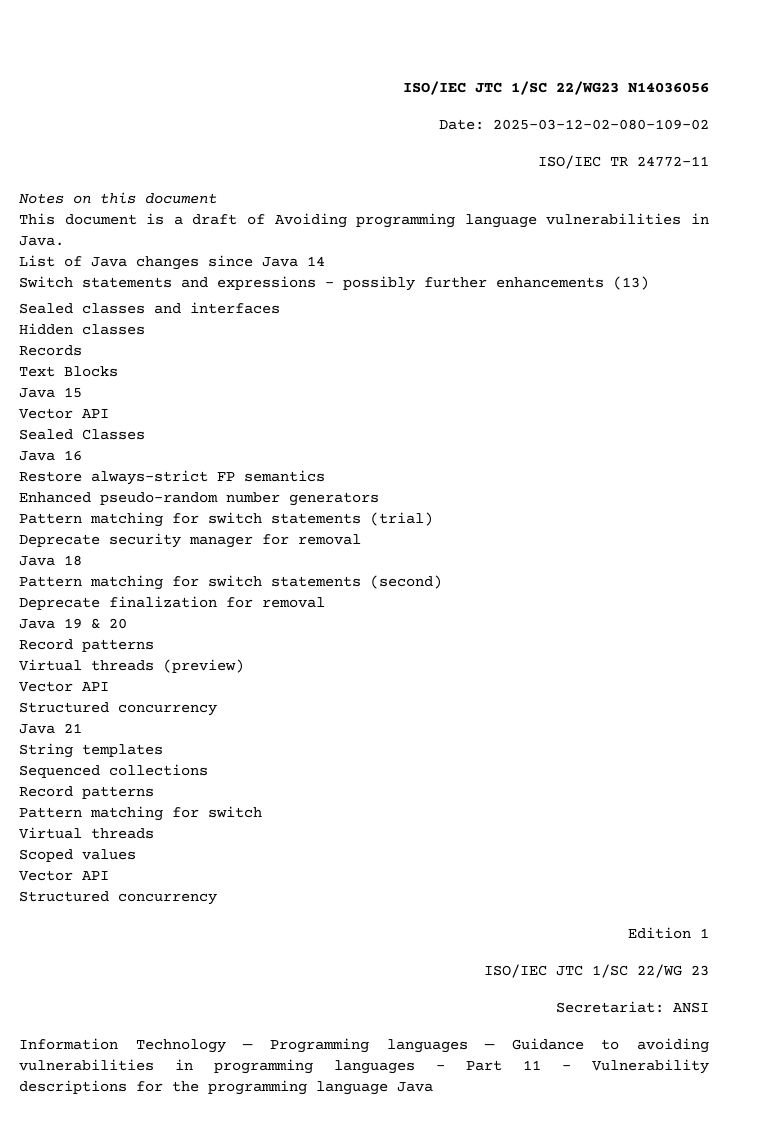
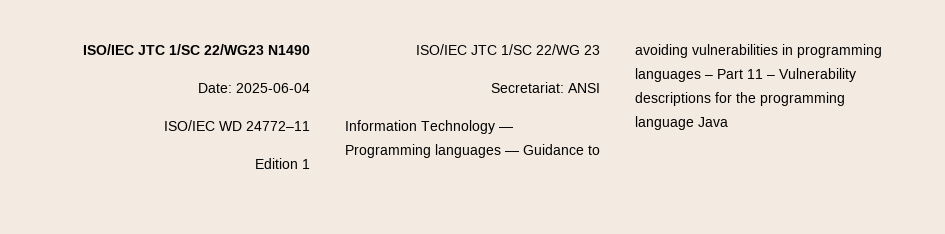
- ISO/IEC JTC 1/SC 22/WG23 N14036056
+ ISO/IEC JTC 1/SC 22/WG23 N1490
- Date: 2025-03-12-02-080-109-02
- ISO/IEC TR 24772–11
+ Date: 2025-06-04
+ ISO/IEC WD 24772–11
- Notes on this document
- This document is a draft of Avoiding programming language vulnerabilities in Java.
- List of Java changes since Java 14
- Switch statements and expressions – possibly further enhancements (13)
- Sealed classes and interfaces
- Hidden classes
- Records
- Text Blocks
- Java 15
- Vector API
- Sealed Classes
- Java 16
- Restore always-strict FP semantics
- Enhanced pseudo-random number generators
- Pattern matching for switch statements (trial)
- Deprecate security manager for removal
- Java 18
- Pattern matching for switch statements (second)
- Deprecate finalization for removal
- Java 19 & 20
- Record patterns
- Virtual threads (preview)
- Vector API
- Structured concurrency
- Java 21
- String templates
- Sequenced collections
- Record patterns
- Pattern matching for switch
- Virtual threads
- Scoped values
- Vector API
- Structured concurrency

